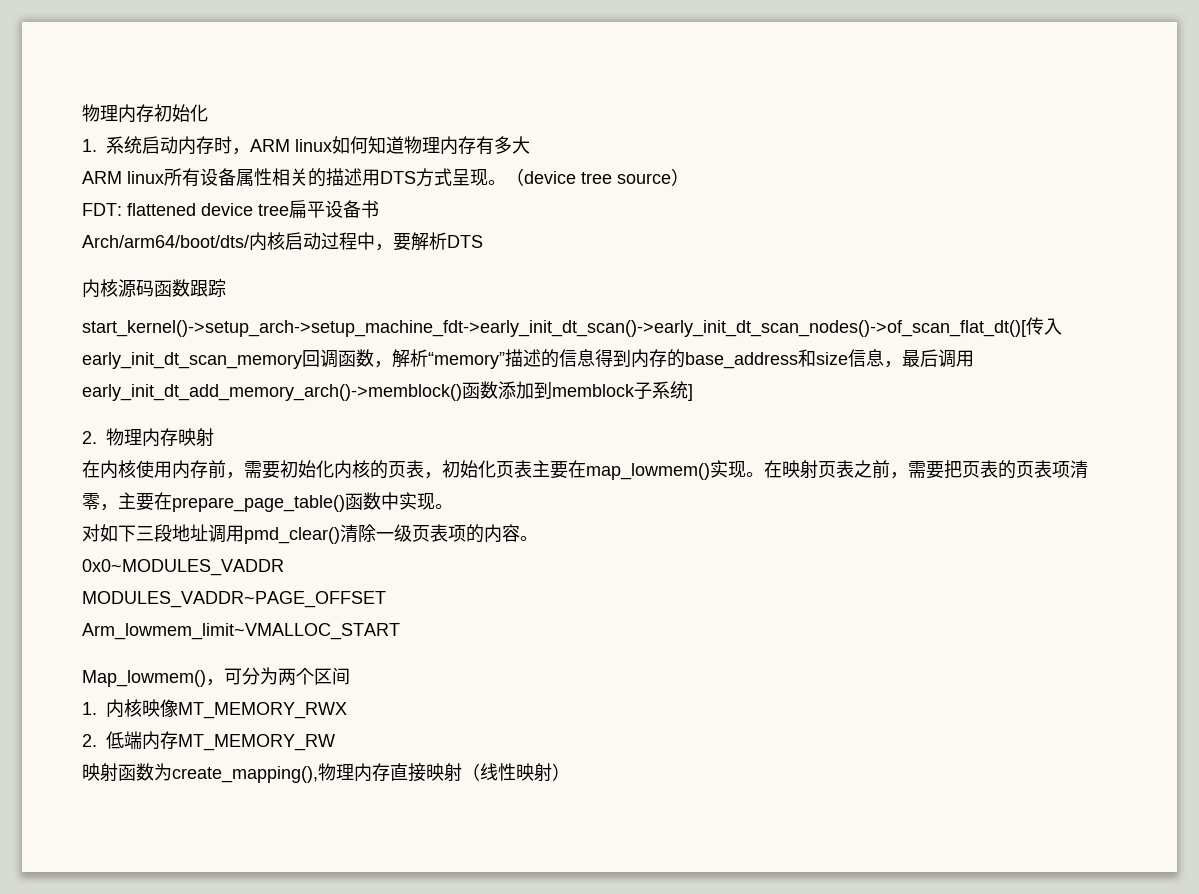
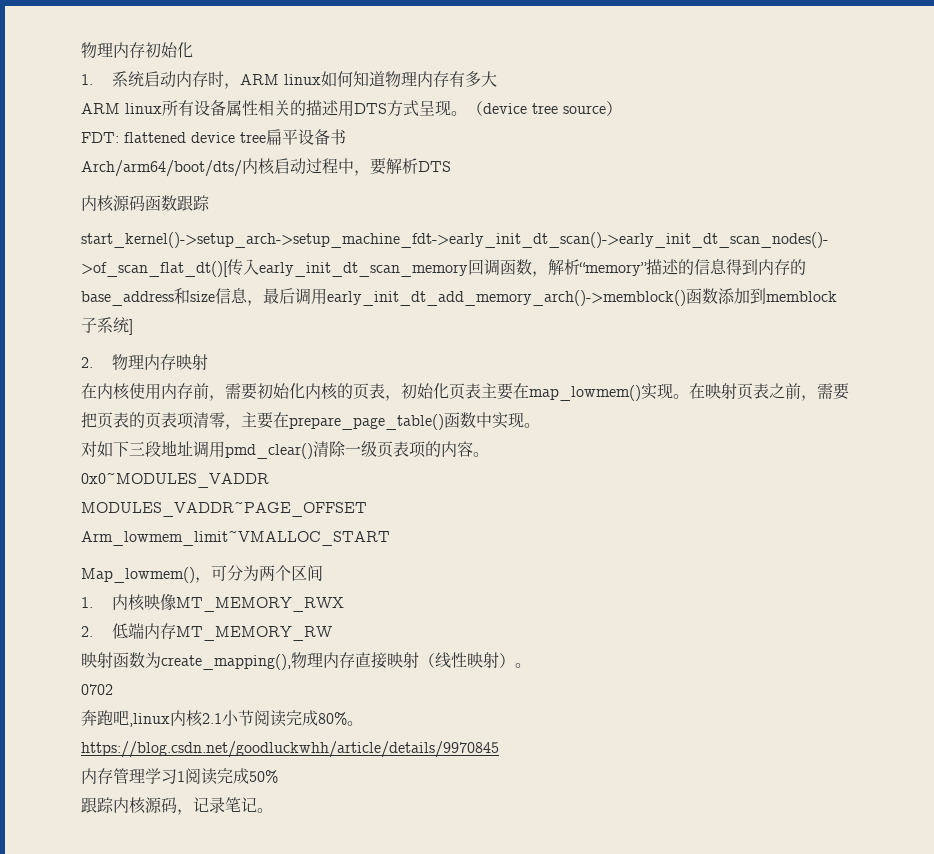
- 映射函数为create_mapping(),物理内存直接映射（线性映射）
+ 映射函数为create_mapping(),物理内存直接映射（线性映射）。
+ 0702
+ 奔跑吧,linux内核2.1小节阅读完成80%。
+ https://blog.csdn.net/goodluckwhh/article/details/9970845
+ 内存管理学习1阅读完成50%
+ 跟踪内核源码，记录笔记。

